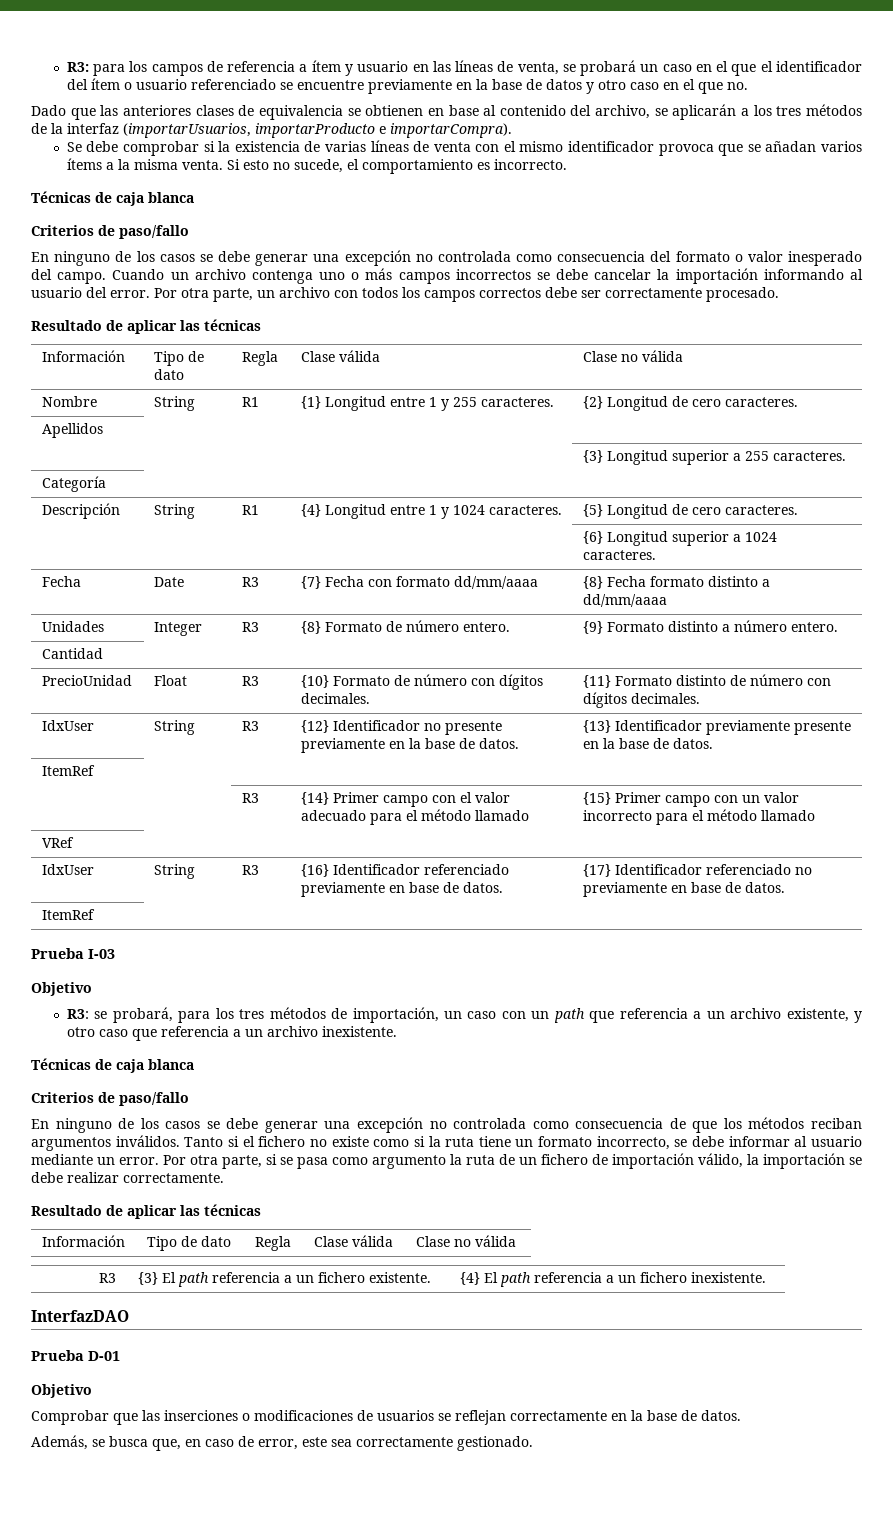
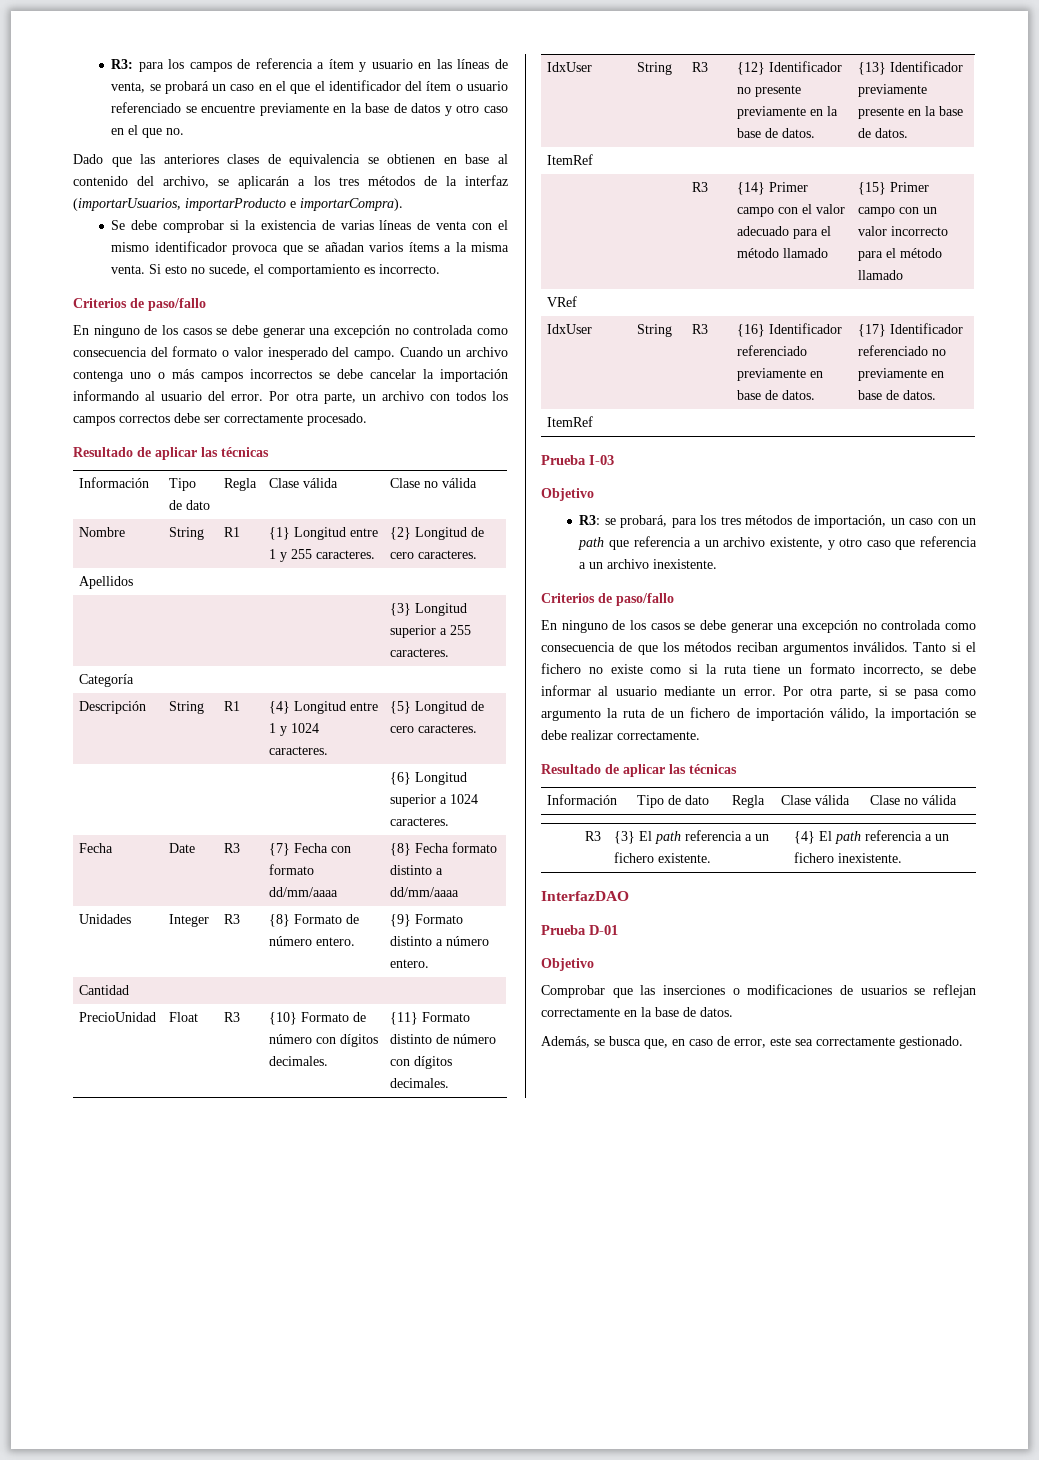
  Si esto no sucede, el comportamiento es incorrecto.
- Técnicas de caja blanca
  R3: se probará, para los tres métodos de importación, un caso con un path que referencia a un archivo existente, y otro caso que referencia a un archivo inexistente.
- Técnicas de caja blanca

